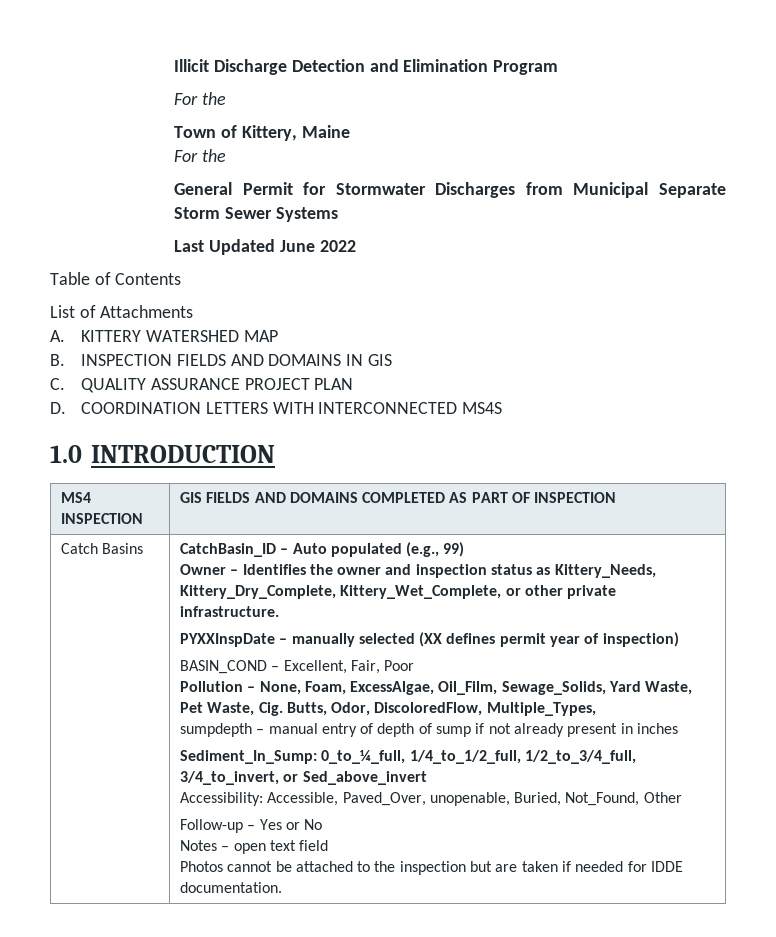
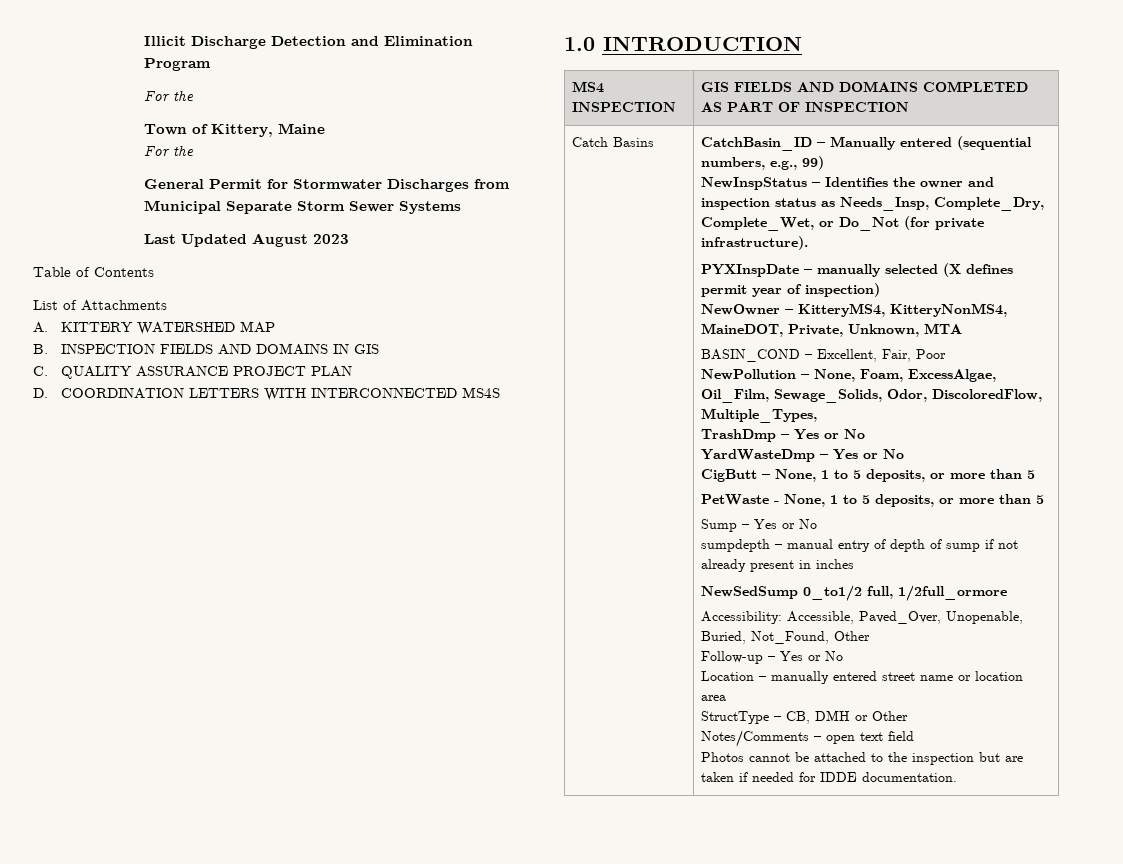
- Last Updated June 2022
+ Last Updated August 2023
- CatchBasin_ID – Auto populated (e.g., 99)
+ CatchBasin_ID – Manually entered (sequential numbers, e.g., 99)
- Owner – Identifies the owner and inspection status as Kittery_Needs, Kittery_Dry_Complete, Kittery_Wet_Complete, or other private infrastructure.
- PYXXInspDate – manually selected (XX defines permit year of inspection)
+ NewInspStatus – Identifies the owner and inspection status as Needs_Insp, Complete_Dry, Complete_Wet, or Do_Not (for private infrastructure).
+ PYXInspDate – manually selected (X defines permit year of inspection)
+ NewOwner – KitteryMS4, KitteryNonMS4, MaineDOT, Private, Unknown, MTA
- Pollution – None, Foam, ExcessAlgae, Oil_Film, Sewage_Solids, Yard Waste, Pet Waste, Cig. Butts, Odor, DiscoloredFlow, Multiple_Types,
+ NewPollution – None, Foam, ExcessAlgae, Oil_Film, Sewage_Solids, Odor, DiscoloredFlow, Multiple_Types,
+ TrashDmp – Yes or No
+ YardWasteDmp – Yes or No
+ CigButt – None, 1 to 5 deposits, or more than 5
+ PetWaste - None, 1 to 5 deposits, or more than 5
+ Sump – Yes or No
- Sediment_In_Sump: 0_to_¼_full, 1/4_to_1/2_full, 1/2_to_3/4_full, 3/4_to_invert, or Sed_above_invert
+ NewSedSump 0_to1/2 full, 1/2full_ormore
- Accessibility: Accessible, Paved_Over, unopenable, Buried, Not_Found, Other
+ Accessibility: Accessible, Paved_Over, Unopenable, Buried, Not_Found, Other
- Notes – open text field
+ Location – manually entered street name or location area
+ StructType – CB, DMH or Other
+ Notes/Comments – open text field

